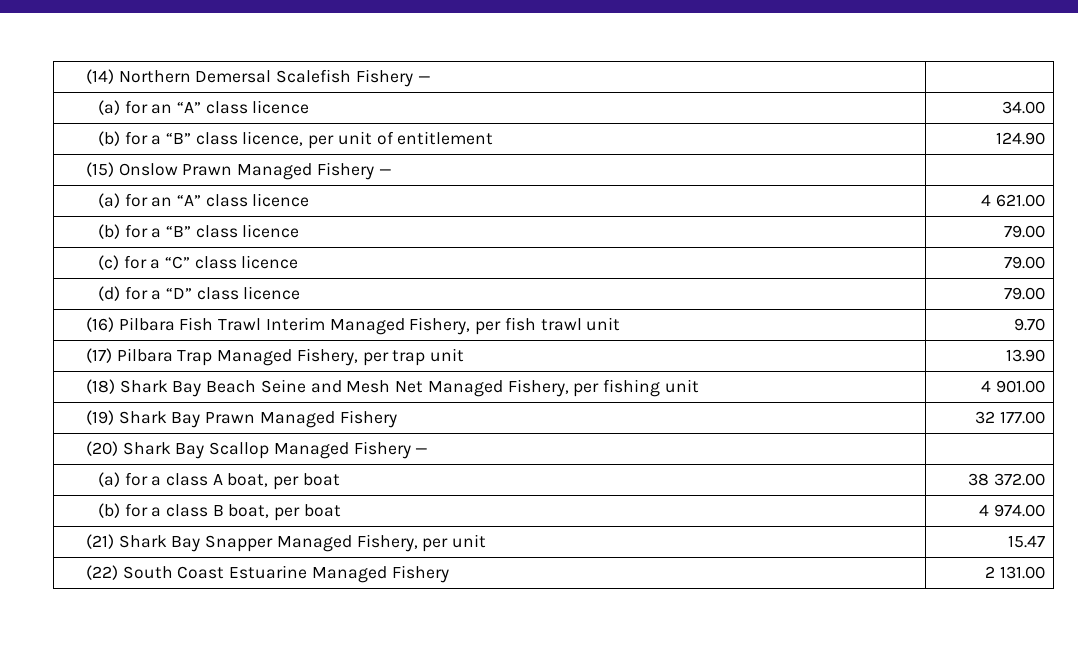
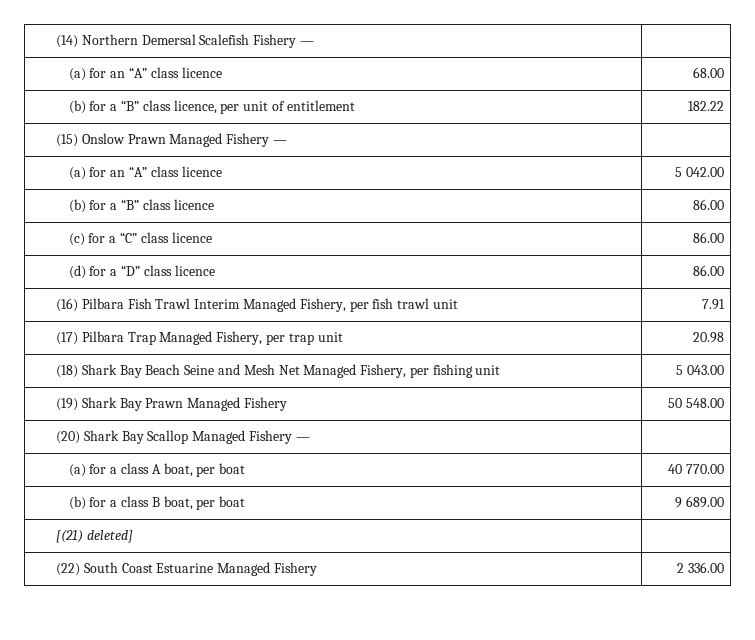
- (a) for an “A” class licence | 34.00
+ (a) for an “A” class licence | 68.00
- (b) for a “B” class licence, per unit of entitlement | 124.90
+ (b) for a “B” class licence, per unit of entitlement | 182.22
- (a) for an “A” class licence | 4 621.00
+ (a) for an “A” class licence | 5 042.00
- (b) for a “B” class licence | 79.00
+ (b) for a “B” class licence | 86.00
- (c) for a “C” class licence | 79.00
+ (c) for a “C” class licence | 86.00
- (d) for a “D” class licence | 79.00
+ (d) for a “D” class licence | 86.00
- (16) Pilbara Fish Trawl Interim Managed Fishery, per fish trawl unit | 9.70
+ (16) Pilbara Fish Trawl Interim Managed Fishery, per fish trawl unit | 7.91
- (17) Pilbara Trap Managed Fishery, per trap unit | 13.90
+ (17) Pilbara Trap Managed Fishery, per trap unit | 20.98
- (18) Shark Bay Beach Seine and Mesh Net Managed Fishery, per fishing unit | 4 901.00
+ (18) Shark Bay Beach Seine and Mesh Net Managed Fishery, per fishing unit | 5 043.00
- (19) Shark Bay Prawn Managed Fishery | 32 177.00
+ (19) Shark Bay Prawn Managed Fishery | 50 548.00
- (a) for a class A boat, per boat | 38 372.00
+ (a) for a class A boat, per boat | 40 770.00
- (b) for a class B boat, per boat | 4 974.00
- (21) Shark Bay Snapper Managed Fishery, per unit | 15.47
+ (b) for a class B boat, per boat | 9 689.00
+ [(21) deleted] |
- (22) South Coast Estuarine Managed Fishery | 2 131.00
+ (22) South Coast Estuarine Managed Fishery | 2 336.00

